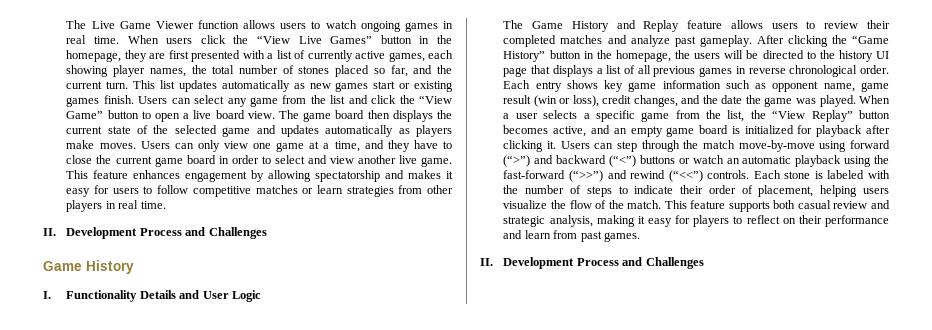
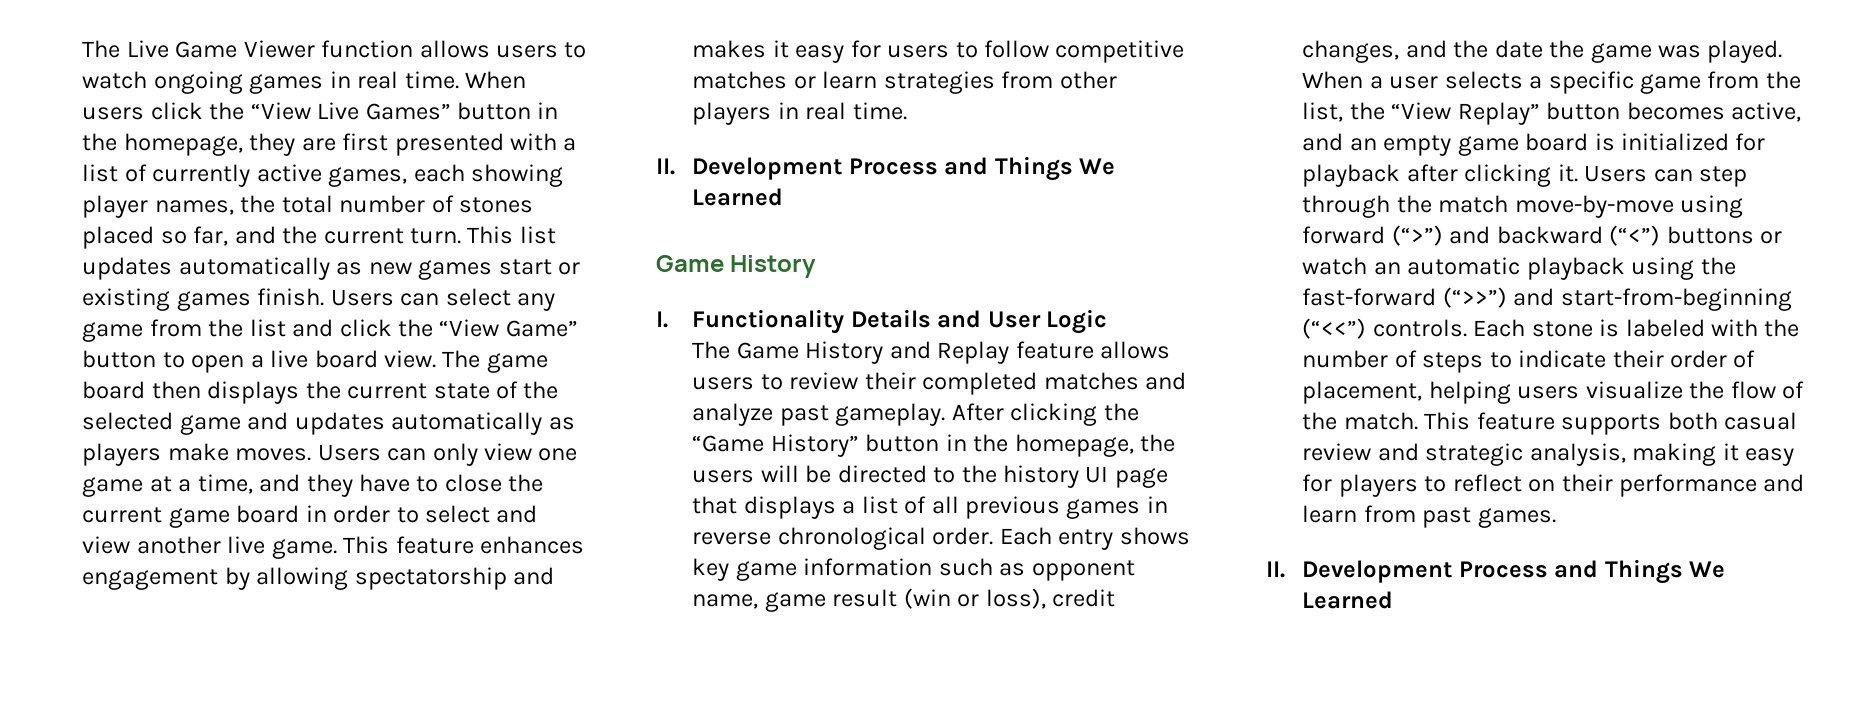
  This feature enhances engagement by allowing spectatorship and makes it easy for users to follow competitive matches or learn strategies from other players in real time.
- II. Development Process and Challenges
+ II. Development Process and Things We Learned
- Users can step through the match move-by-move using forward (“>”) and backward (“<”) buttons or watch an automatic playback using the fast-forward (“>>”) and rewind (“<<”) controls.
+ Users can step through the match move-by-move using forward (“>”) and backward (“<”) buttons or watch an automatic playback using the fast-forward (“>>”) and start-from-beginning (“<<”) controls.
  This feature supports both casual review and strategic analysis, making it easy for players to reflect on their performance and learn from past games.
- II. Development Process and Challenges
+ II. Development Process and Things We Learned

